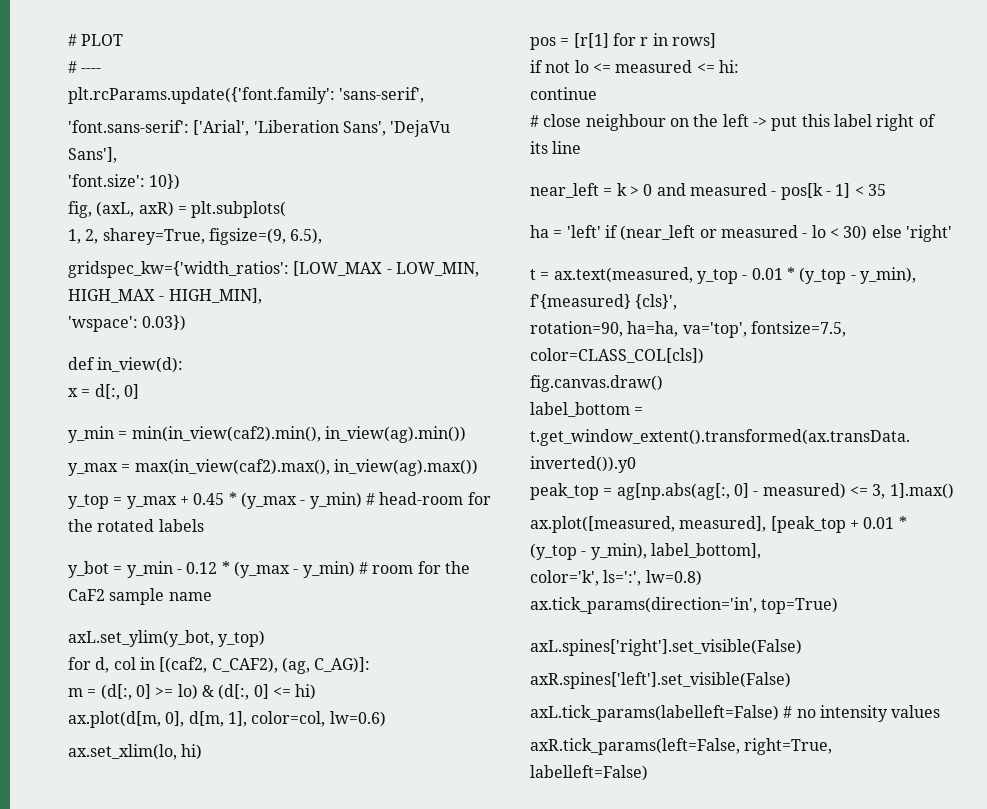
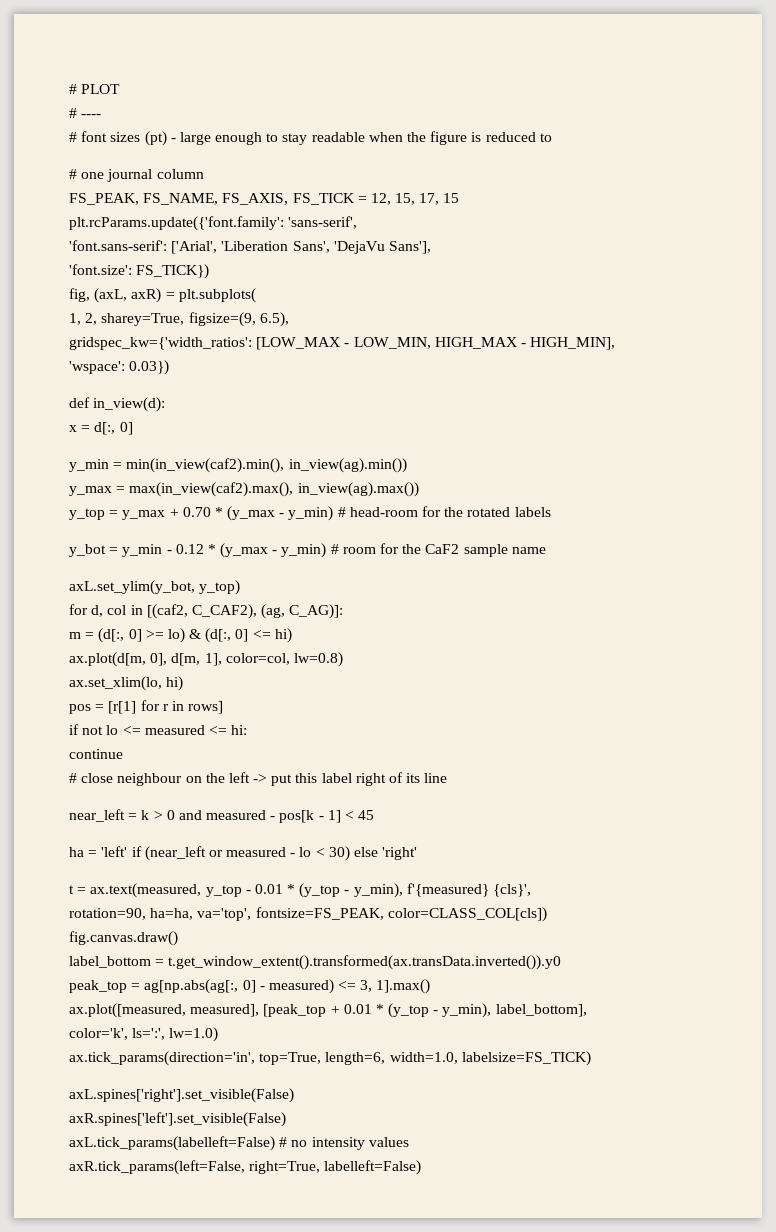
+ # font sizes (pt) - large enough to stay readable when the figure is reduced to
+ # one journal column
+ FS_PEAK, FS_NAME, FS_AXIS, FS_TICK = 12, 15, 17, 15
- 'font.size': 10})
+ 'font.size': FS_TICK})
- y_top = y_max + 0.45 * (y_max - y_min) # head-room for the rotated labels
+ y_top = y_max + 0.70 * (y_max - y_min) # head-room for the rotated labels
- ax.plot(d[m, 0], d[m, 1], color=col, lw=0.6)
+ ax.plot(d[m, 0], d[m, 1], color=col, lw=0.8)
- near_left = k > 0 and measured - pos[k - 1] < 35
+ near_left = k > 0 and measured - pos[k - 1] < 45
- rotation=90, ha=ha, va='top', fontsize=7.5, color=CLASS_COL[cls])
+ rotation=90, ha=ha, va='top', fontsize=FS_PEAK, color=CLASS_COL[cls])
- color='k', ls=':', lw=0.8)
+ color='k', ls=':', lw=1.0)
- ax.tick_params(direction='in', top=True)
+ ax.tick_params(direction='in', top=True, length=6, width=1.0, labelsize=FS_TICK)

